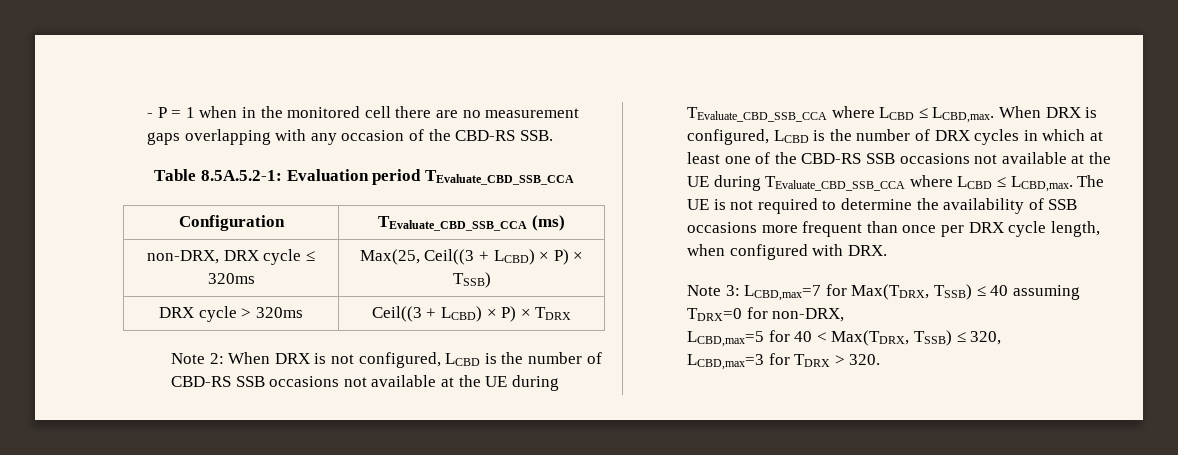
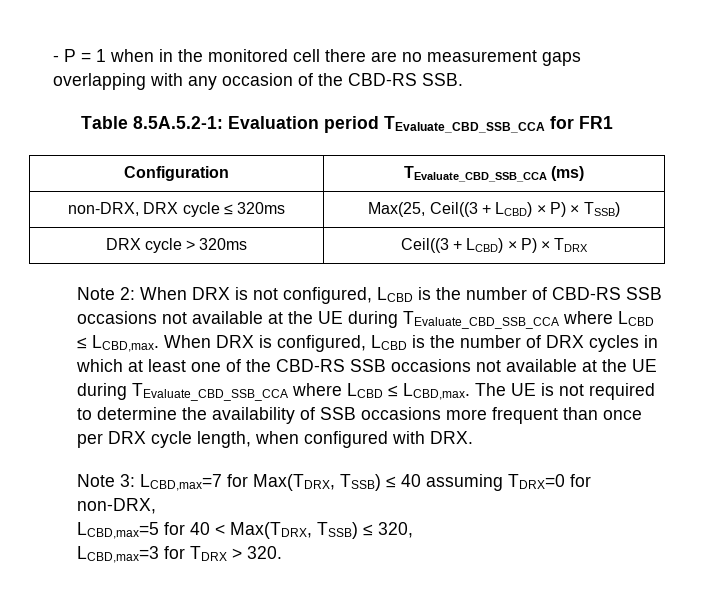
- Table 8.5A.5.2-1: Evaluation period TEvaluate_CBD_SSB_CCA
+ Table 8.5A.5.2-1: Evaluation period TEvaluate_CBD_SSB_CCA for FR1

